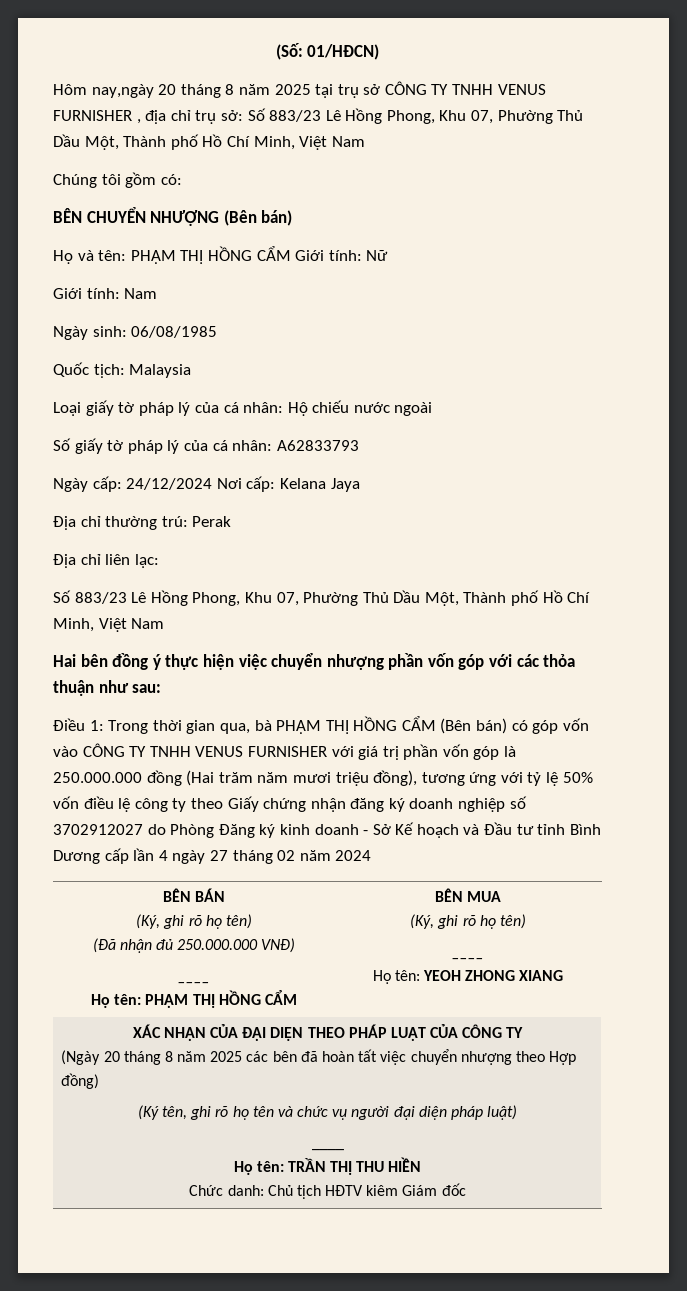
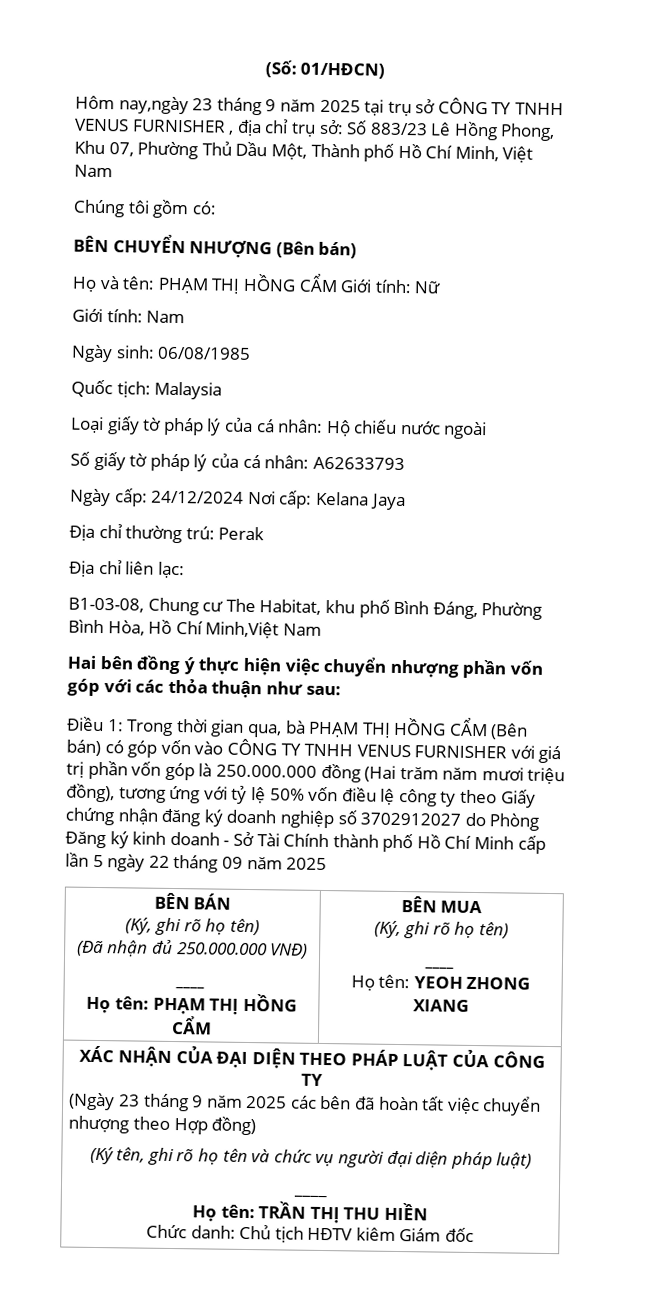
- Hôm nay,ngày 20 tháng 8 năm 2025 tại trụ sở CÔNG TY TNHH VENUS FURNISHER , địa chỉ trụ sở: Số 883/23 Lê Hồng Phong, Khu 07, Phường Thủ Dầu Một, Thành phố Hồ Chí Minh, Việt Nam
+ Hôm nay,ngày 23 tháng 9 năm 2025 tại trụ sở CÔNG TY TNHH VENUS FURNISHER , địa chỉ trụ sở: Số 883/23 Lê Hồng Phong, Khu 07, Phường Thủ Dầu Một, Thành phố Hồ Chí Minh, Việt Nam
- Số giấy tờ pháp lý của cá nhân: A62833793
+ Số giấy tờ pháp lý của cá nhân: A62633793
  Địa chỉ liên lạc:
- Số 883/23 Lê Hồng Phong, Khu 07, Phường Thủ Dầu Một, Thành phố Hồ Chí Minh, Việt Nam
+ B1-03-08, Chung cư The Habitat, khu phố Bình Đáng, Phường Bình Hòa, Hồ Chí Minh,Việt Nam
- Trong thời gian qua, bà PHẠM THỊ HỒNG CẨM (Bên bán) có góp vốn vào CÔNG TY TNHH VENUS FURNISHER với giá trị phần vốn góp là 250.000.000 đồng (Hai trăm năm mươi triệu đồng), tương ứng với tỷ lệ 50% vốn điều lệ công ty theo Giấy chứng nhận đăng ký doanh nghiệp số 3702912027 do Phòng Đăng ký kinh doanh - Sở Kế hoạch và Đầu tư tỉnh Bình Dương cấp lần 4 ngày 27 tháng 02 năm 2024
+ Trong thời gian qua, bà PHẠM THỊ HỒNG CẨM (Bên bán) có góp vốn vào CÔNG TY TNHH VENUS FURNISHER với giá trị phần vốn góp là 250.000.000 đồng (Hai trăm năm mươi triệu đồng), tương ứng với tỷ lệ 50% vốn điều lệ công ty theo Giấy chứng nhận đăng ký doanh nghiệp số 3702912027 do Phòng Đăng ký kinh doanh - Sở Tài Chính thành phố Hồ Chí Minh cấp lần 5 ngày 22 tháng 09 năm 2025
- (Ngày 20 tháng 8 năm 2025 các bên đã hoàn tất việc chuyển nhượng theo Hợp đồng)
+ (Ngày 23 tháng 9 năm 2025 các bên đã hoàn tất việc chuyển nhượng theo Hợp đồng)

